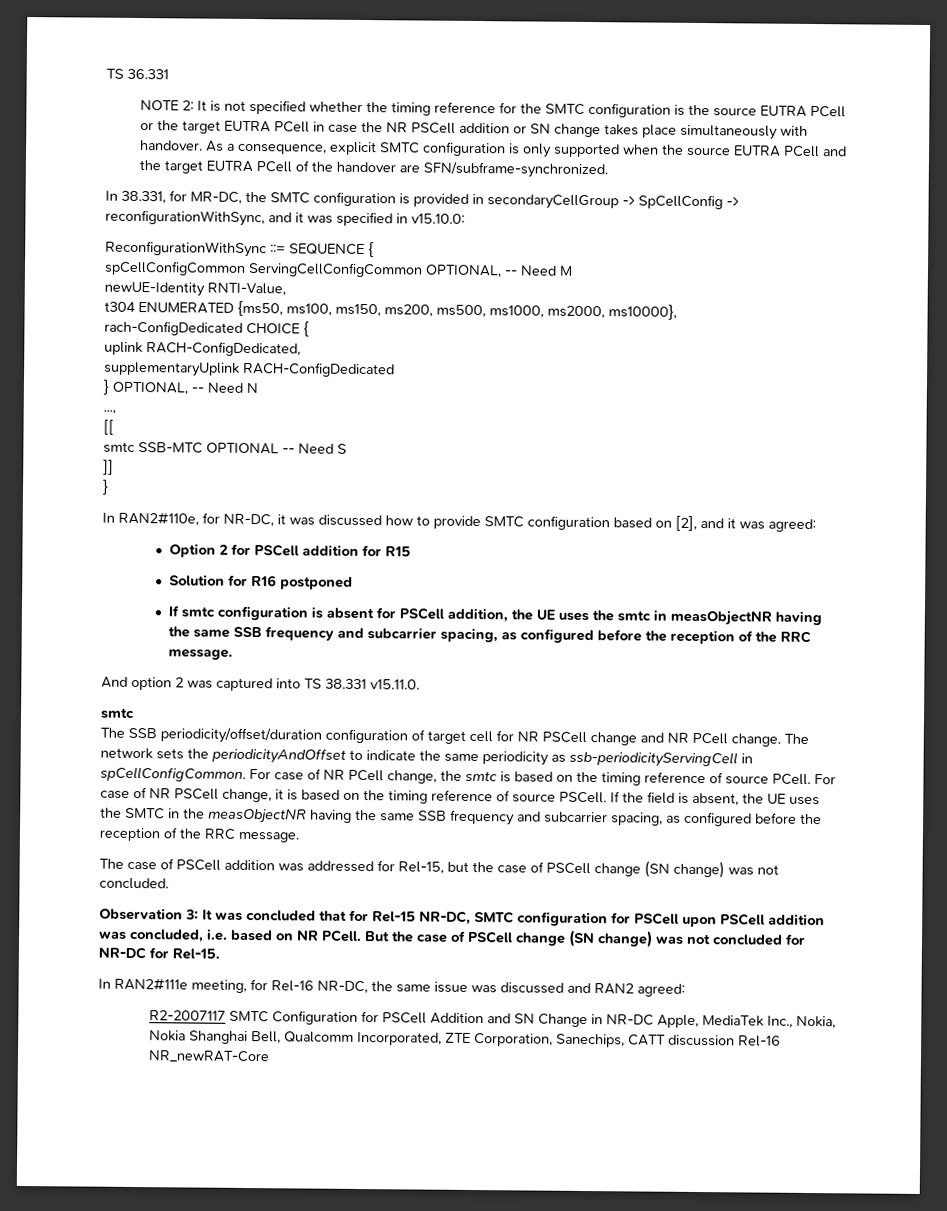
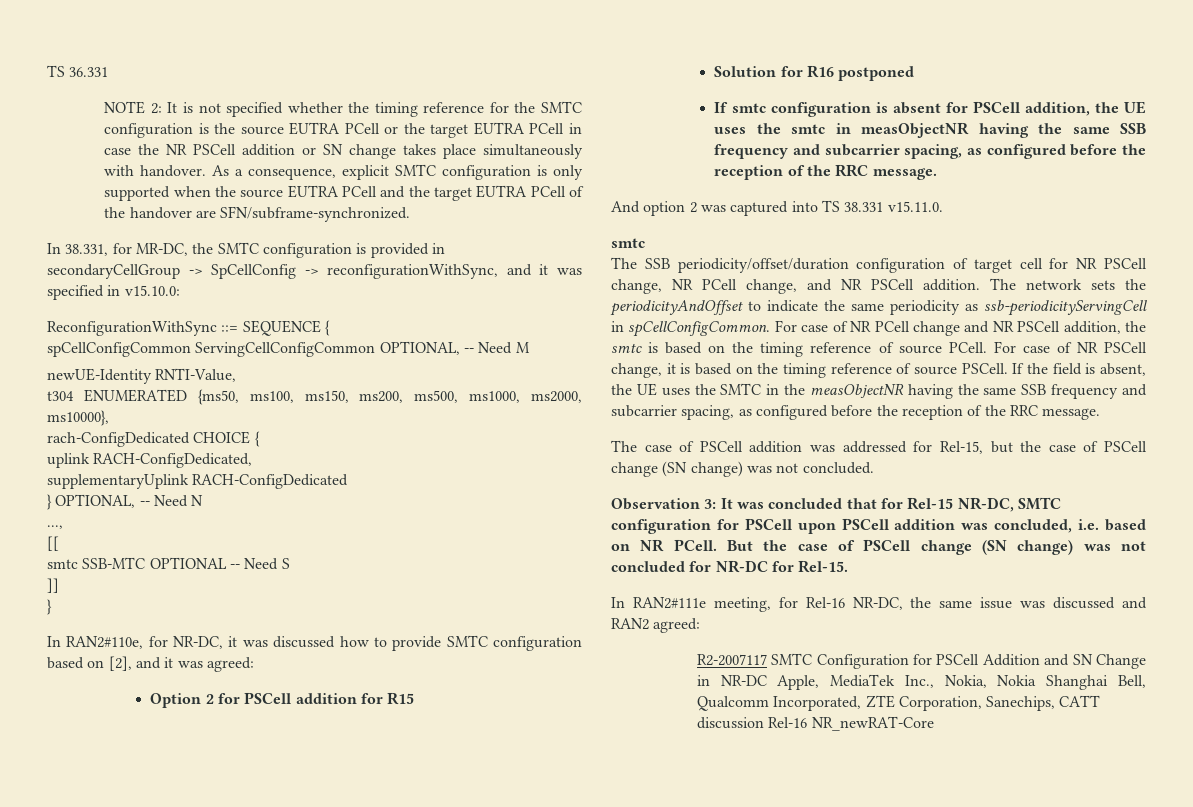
- The SSB periodicity/offset/duration configuration of target cell for NR PSCell change and NR PCell change.
+ The SSB periodicity/offset/duration configuration of target cell for NR PSCell change, NR PCell change, and NR PSCell addition.
- For case of NR PCell change, the smtc is based on the timing reference of source PCell.
+ For case of NR PCell change and NR PSCell addition, the smtc is based on the timing reference of source PCell.

